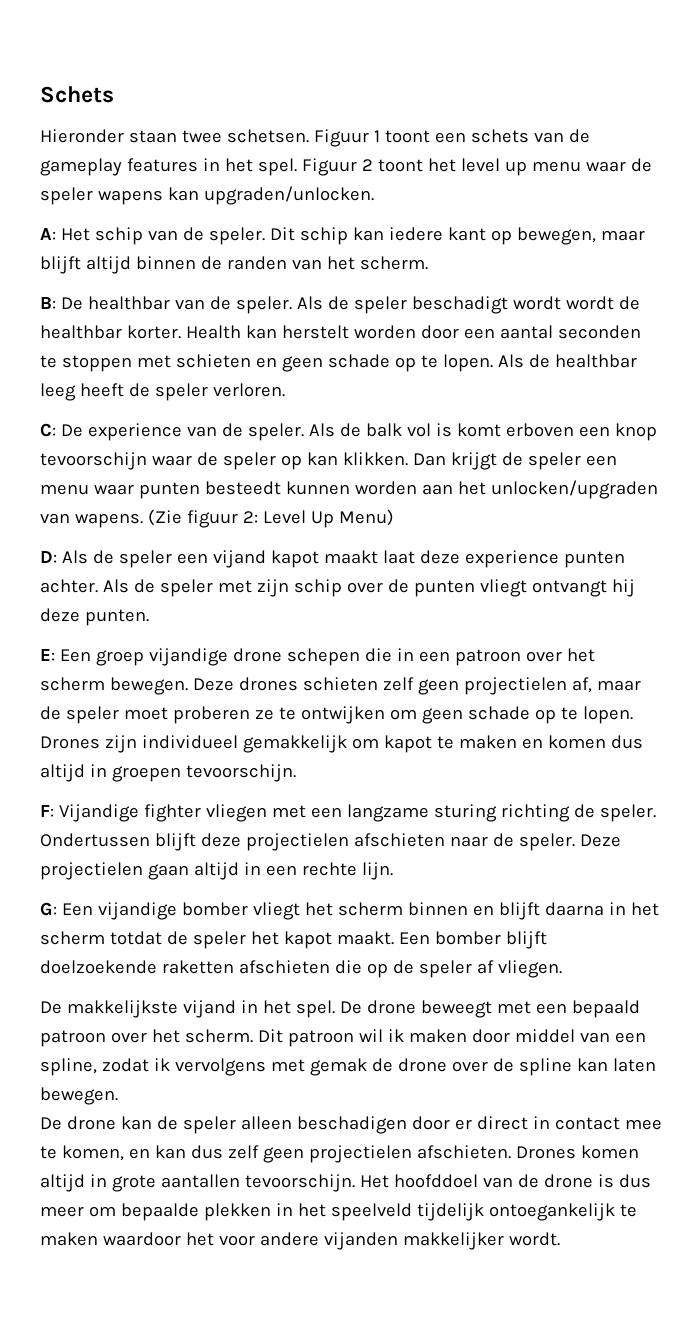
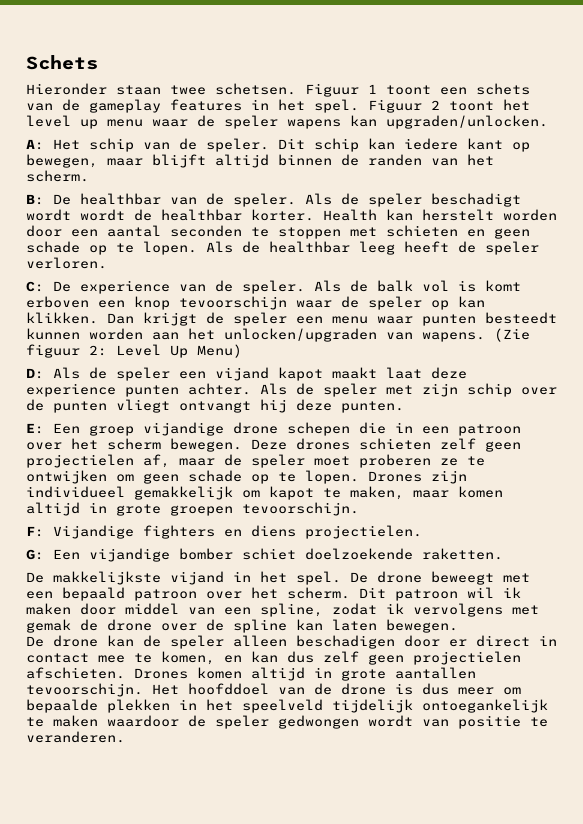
- Drones zijn individueel gemakkelijk om kapot te maken en komen dus altijd in groepen tevoorschijn.
+ Drones zijn individueel gemakkelijk om kapot te maken, maar komen altijd in grote groepen tevoorschijn.
- F: Vijandige fighter vliegen met een langzame sturing richting de speler. Ondertussen blijft deze projectielen afschieten naar de speler. Deze projectielen gaan altijd in een rechte lijn.
- G: Een vijandige bomber vliegt het scherm binnen en blijft daarna in het scherm totdat de speler het kapot maakt. Een bomber blijft doelzoekende raketten afschieten die op de speler af vliegen.
+ F: Vijandige fighters en diens projectielen.
+ G: Een vijandige bomber schiet doelzoekende raketten.
- Het hoofddoel van de drone is dus meer om bepaalde plekken in het speelveld tijdelijk ontoegankelijk te maken waardoor het voor andere vijanden makkelijker wordt.
+ Het hoofddoel van de drone is dus meer om bepaalde plekken in het speelveld tijdelijk ontoegankelijk te maken waardoor de speler gedwongen wordt van positie te veranderen.

